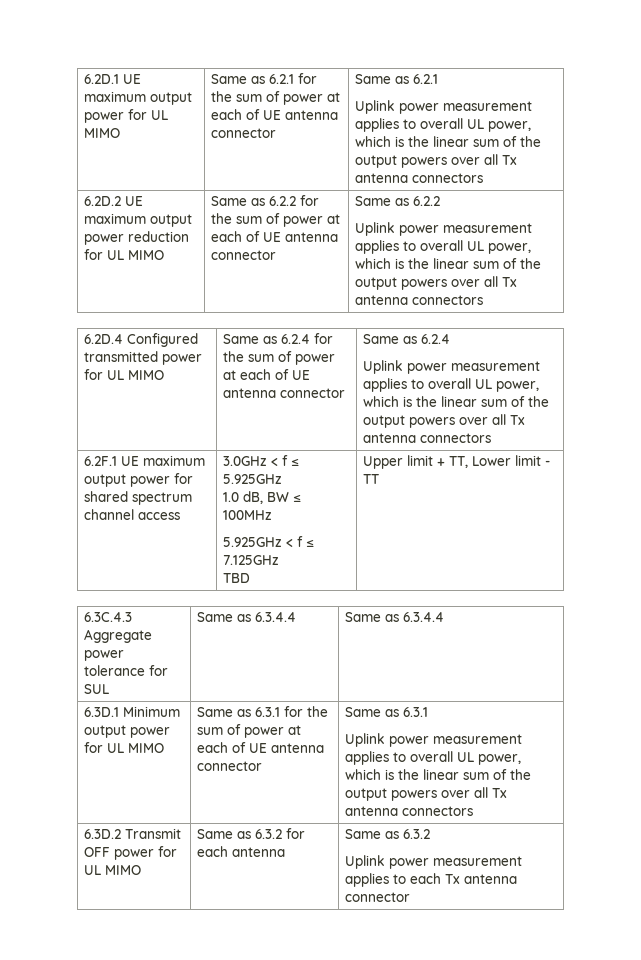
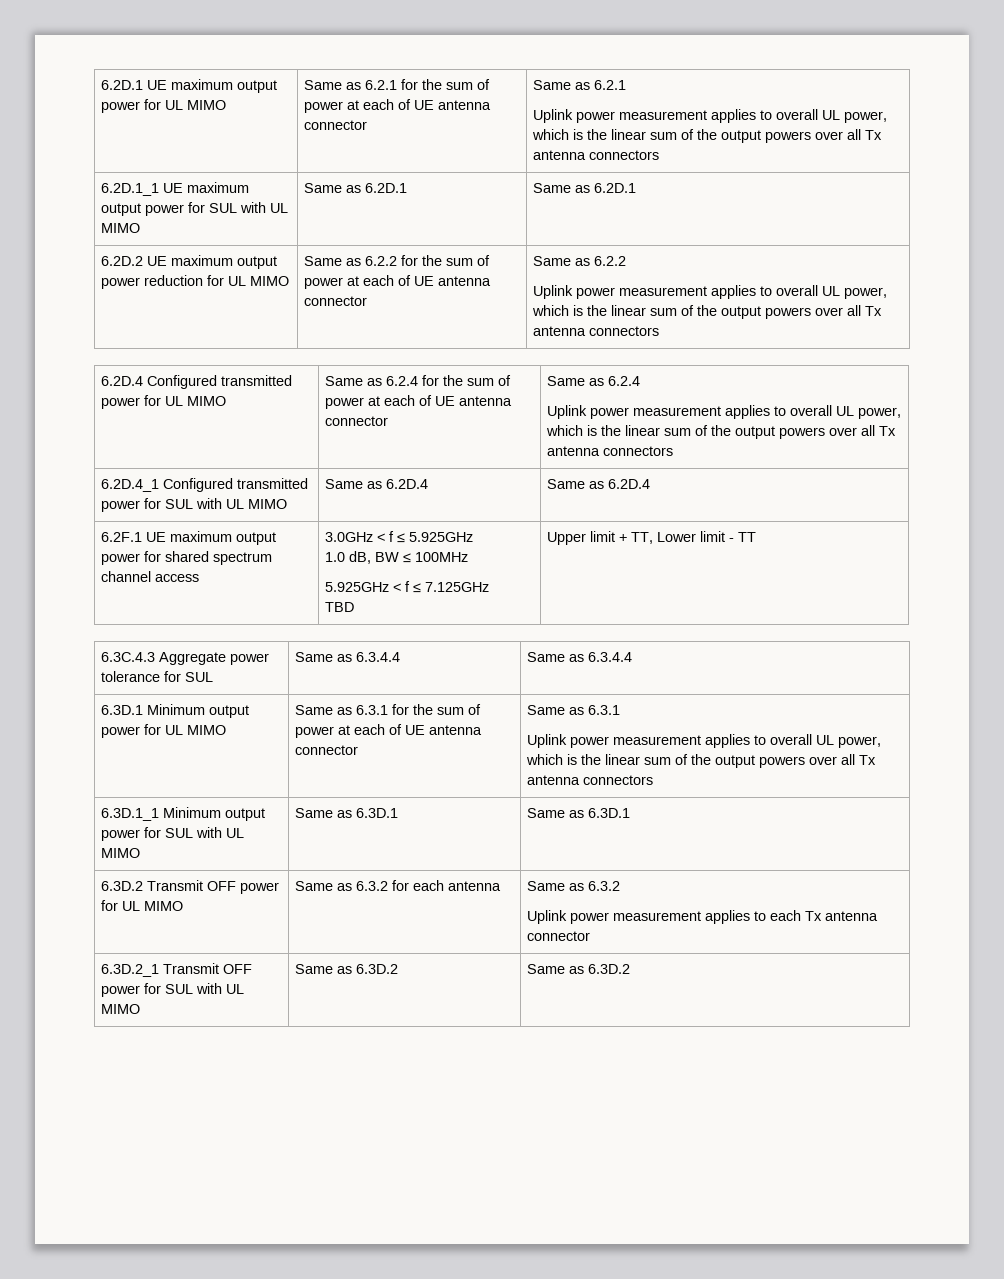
+ 6.2D.1_1 UE maximum output power for SUL with UL MIMO | Same as 6.2D.1 | Same as 6.2D.1
+ 6.2D.4_1 Configured transmitted power for SUL with UL MIMO | Same as 6.2D.4 | Same as 6.2D.4
+ 6.3D.1_1 Minimum output power for SUL with UL MIMO | Same as 6.3D.1 | Same as 6.3D.1
+ 6.3D.2_1 Transmit OFF power for SUL with UL MIMO | Same as 6.3D.2 | Same as 6.3D.2

